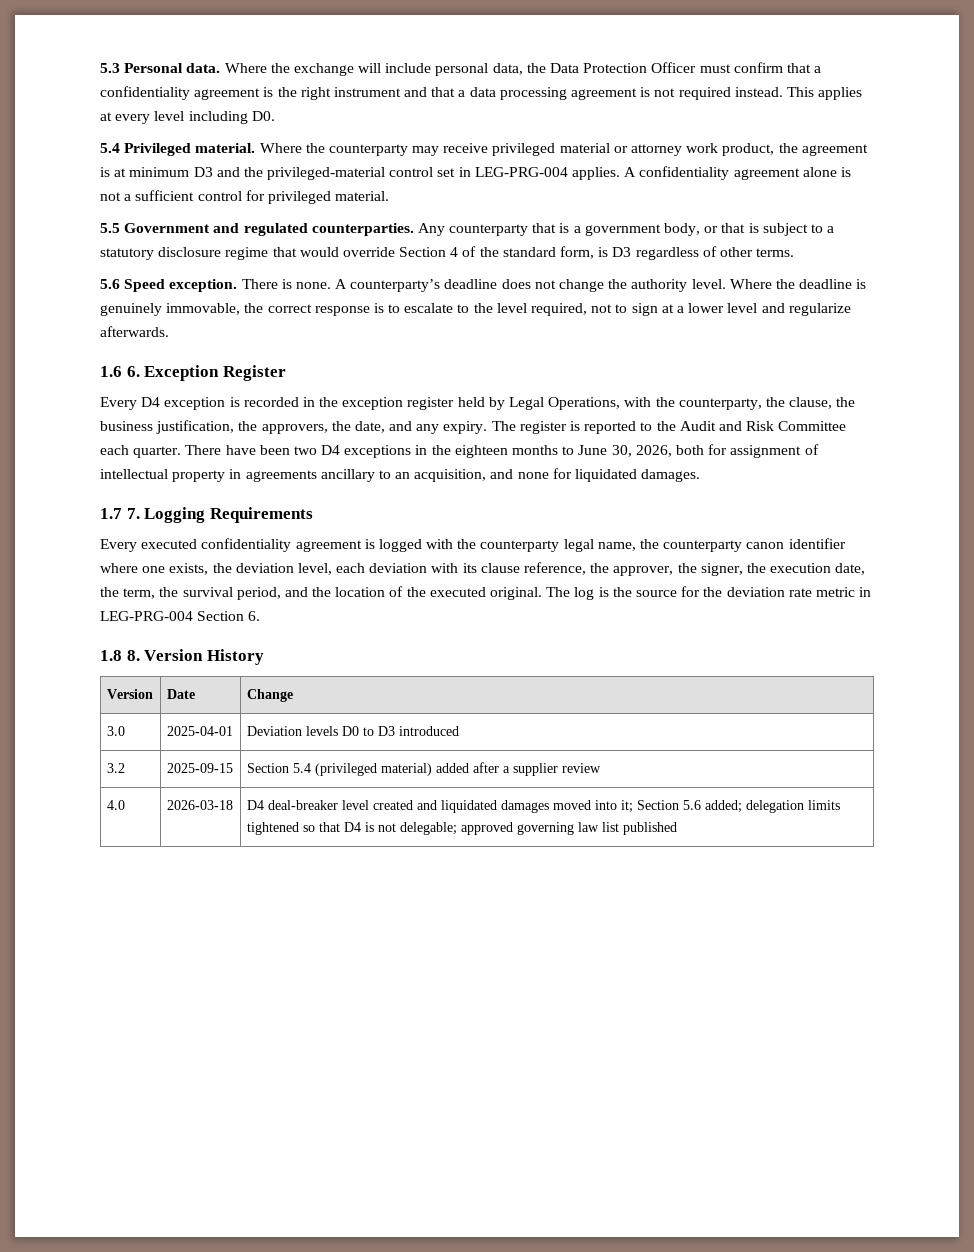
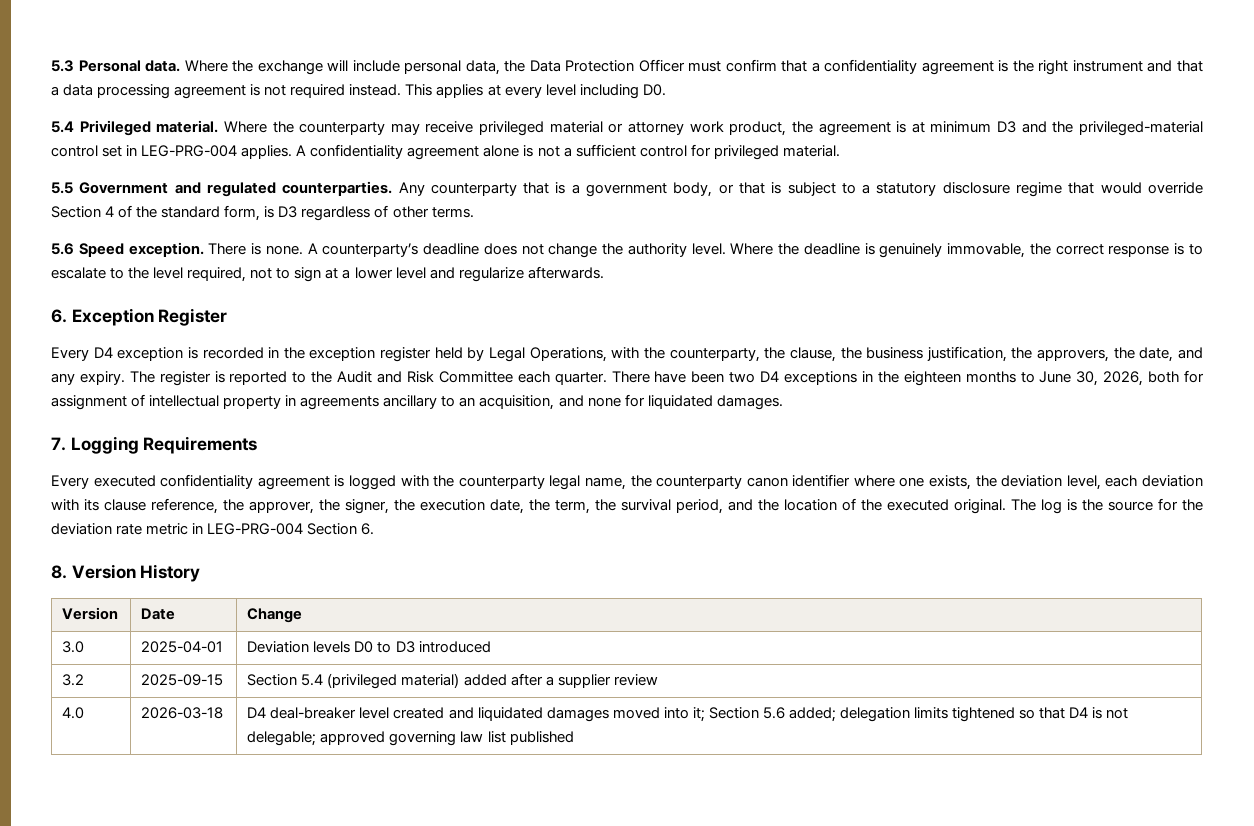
- 1.6 6. Exception Register
+ 6. Exception Register
- 1.7 7. Logging Requirements
+ 7. Logging Requirements
- 1.8 8. Version History
+ 8. Version History

